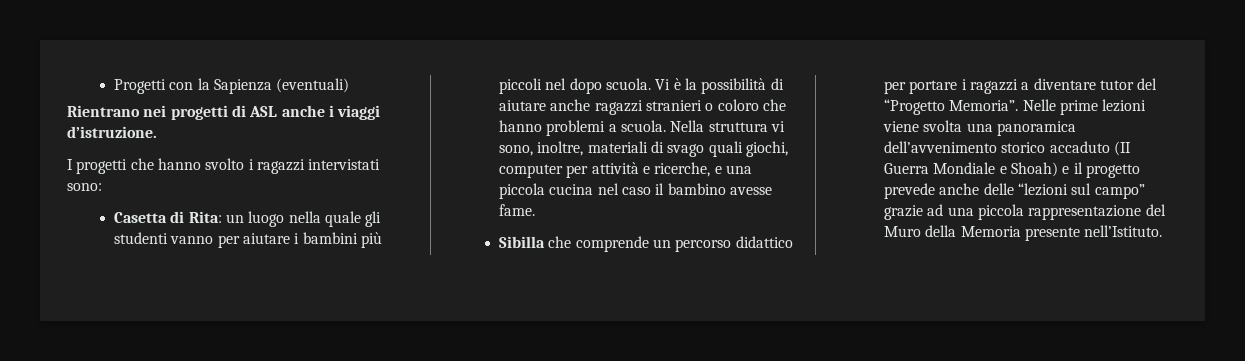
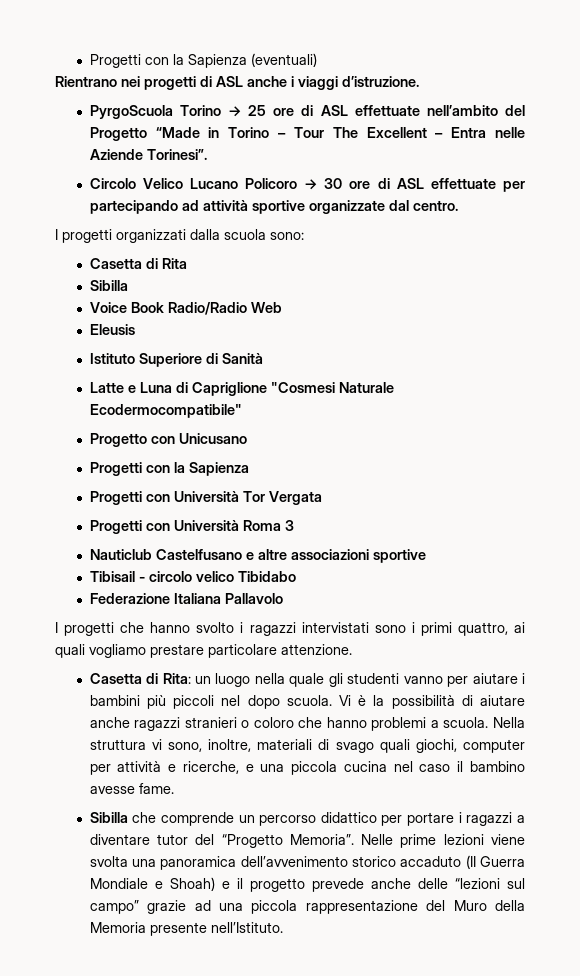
+ PyrgoScuola Torino → 25 ore di ASL effettuate nell’ambito del Progetto “Made in Torino – Tour The Excellent – Entra nelle Aziende Torinesi”.
+ Circolo Velico Lucano Policoro → 30 ore di ASL effettuate per partecipando ad attività sportive organizzate dal centro.
+ I progetti organizzati dalla scuola sono:
+ Casetta di Rita
+ Sibilla
+ Voice Book Radio/Radio Web
+ Eleusis
+ Istituto Superiore di Sanità
+ Latte e Luna di Capriglione "Cosmesi Naturale Ecodermocompatibile"
+ Progetto con Unicusano
+ Progetti con la Sapienza
+ Progetti con Università Tor Vergata
+ Progetti con Università Roma 3
+ Nauticlub Castelfusano e altre associazioni sportive
+ Tibisail - circolo velico Tibidabo
+ Federazione Italiana Pallavolo
- I progetti che hanno svolto i ragazzi intervistati sono:
+ I progetti che hanno svolto i ragazzi intervistati sono i primi quattro, ai quali vogliamo prestare particolare attenzione.

